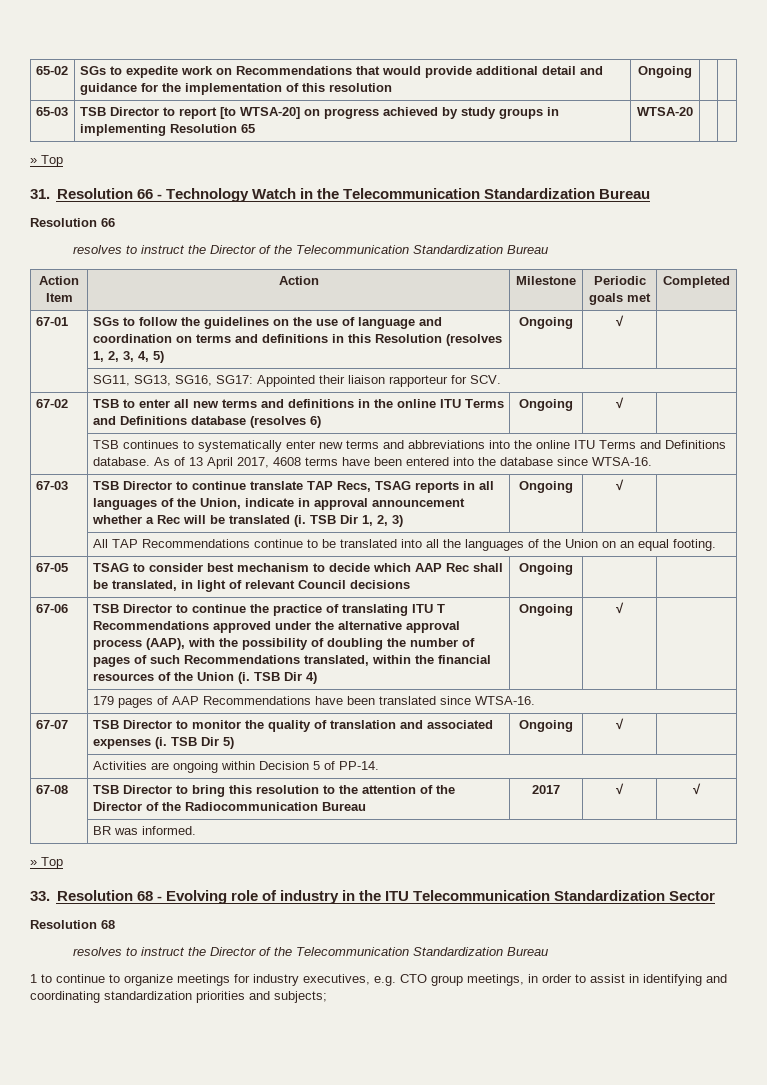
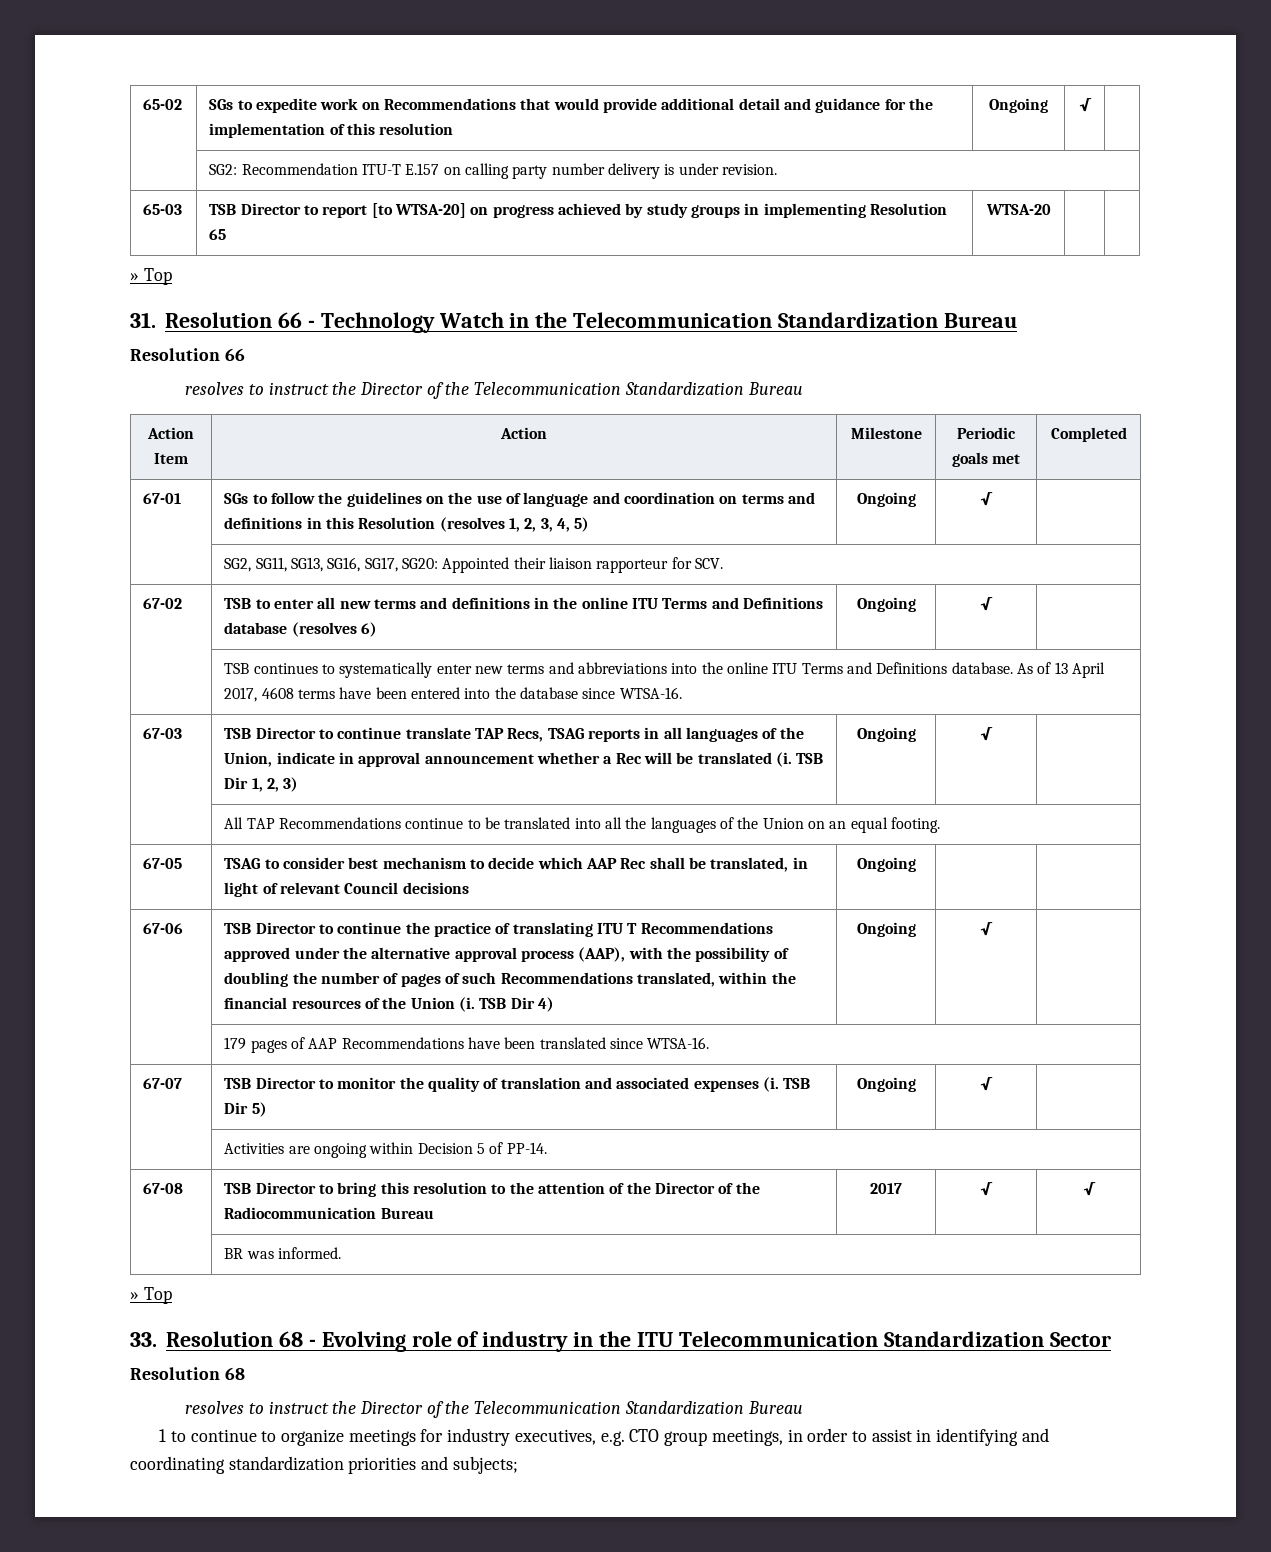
- 65-02 | SGs to expedite work on Recommendations that would provide additional detail and guidance for the implementation of this resolution | Ongoing | |
+ 65-02 | SGs to expedite work on Recommendations that would provide additional detail and guidance for the implementation of this resolution | Ongoing | √ |
+ | SG2: Recommendation ITU-T E.157 on calling party number delivery is under revision.
- | SG11, SG13, SG16, SG17: Appointed their liaison rapporteur for SCV.
+ | SG2, SG11, SG13, SG16, SG17, SG20: Appointed their liaison rapporteur for SCV.

